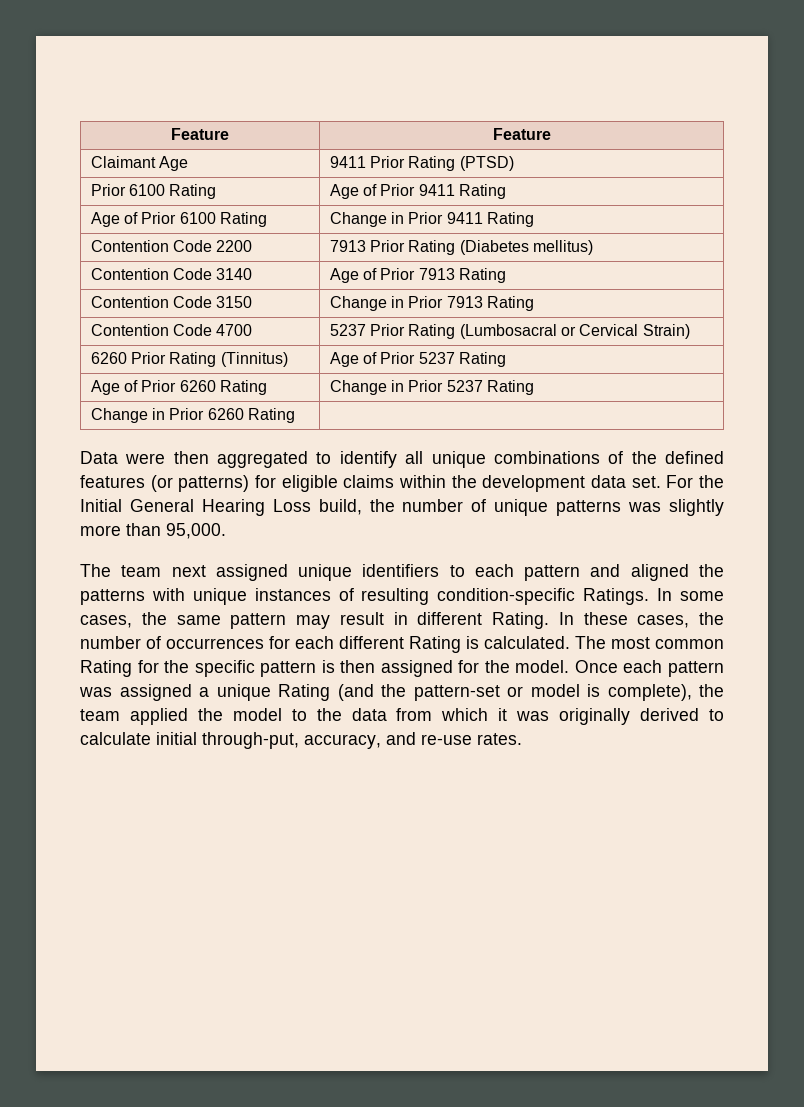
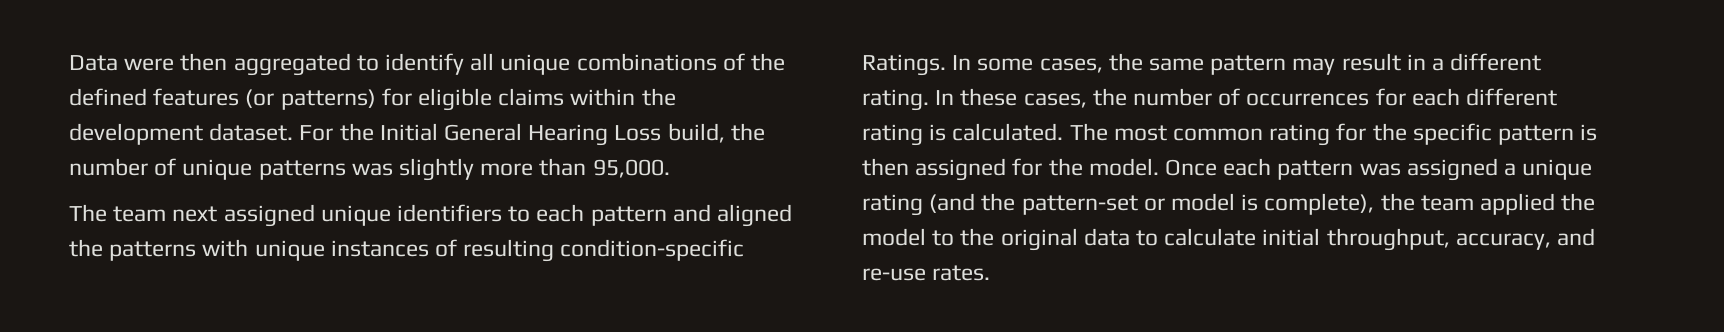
- Feature | Feature
- Claimant Age | 9411 Prior Rating (PTSD)
- Prior 6100 Rating | Age of Prior 9411 Rating
- Age of Prior 6100 Rating | Change in Prior 9411 Rating
- Contention Code 2200 | 7913 Prior Rating (Diabetes mellitus)
- Contention Code 3140 | Age of Prior 7913 Rating
- Contention Code 3150 | Change in Prior 7913 Rating
- Contention Code 4700 | 5237 Prior Rating (Lumbosacral or Cervical Strain)
- 6260 Prior Rating (Tinnitus) | Age of Prior 5237 Rating
- Age of Prior 6260 Rating | Change in Prior 5237 Rating
- Change in Prior 6260 Rating |
- Data were then aggregated to identify all unique combinations of the defined features (or patterns) for eligible claims within the development data set.
+ Data were then aggregated to identify all unique combinations of the defined features (or patterns) for eligible claims within the development dataset.
- In some cases, the same pattern may result in different Rating.
+ In some cases, the same pattern may result in a different rating.
- In these cases, the number of occurrences for each different Rating is calculated.
+ In these cases, the number of occurrences for each different rating is calculated.
- The most common Rating for the specific pattern is then assigned for the model.
+ The most common rating for the specific pattern is then assigned for the model.
- Once each pattern was assigned a unique Rating (and the pattern-set or model is complete), the team applied the model to the data from which it was originally derived to calculate initial through-put, accuracy, and re-use rates.
+ Once each pattern was assigned a unique rating (and the pattern-set or model is complete), the team applied the model to the original data to calculate initial throughput, accuracy, and re-use rates.

